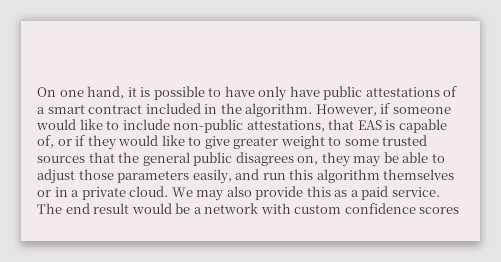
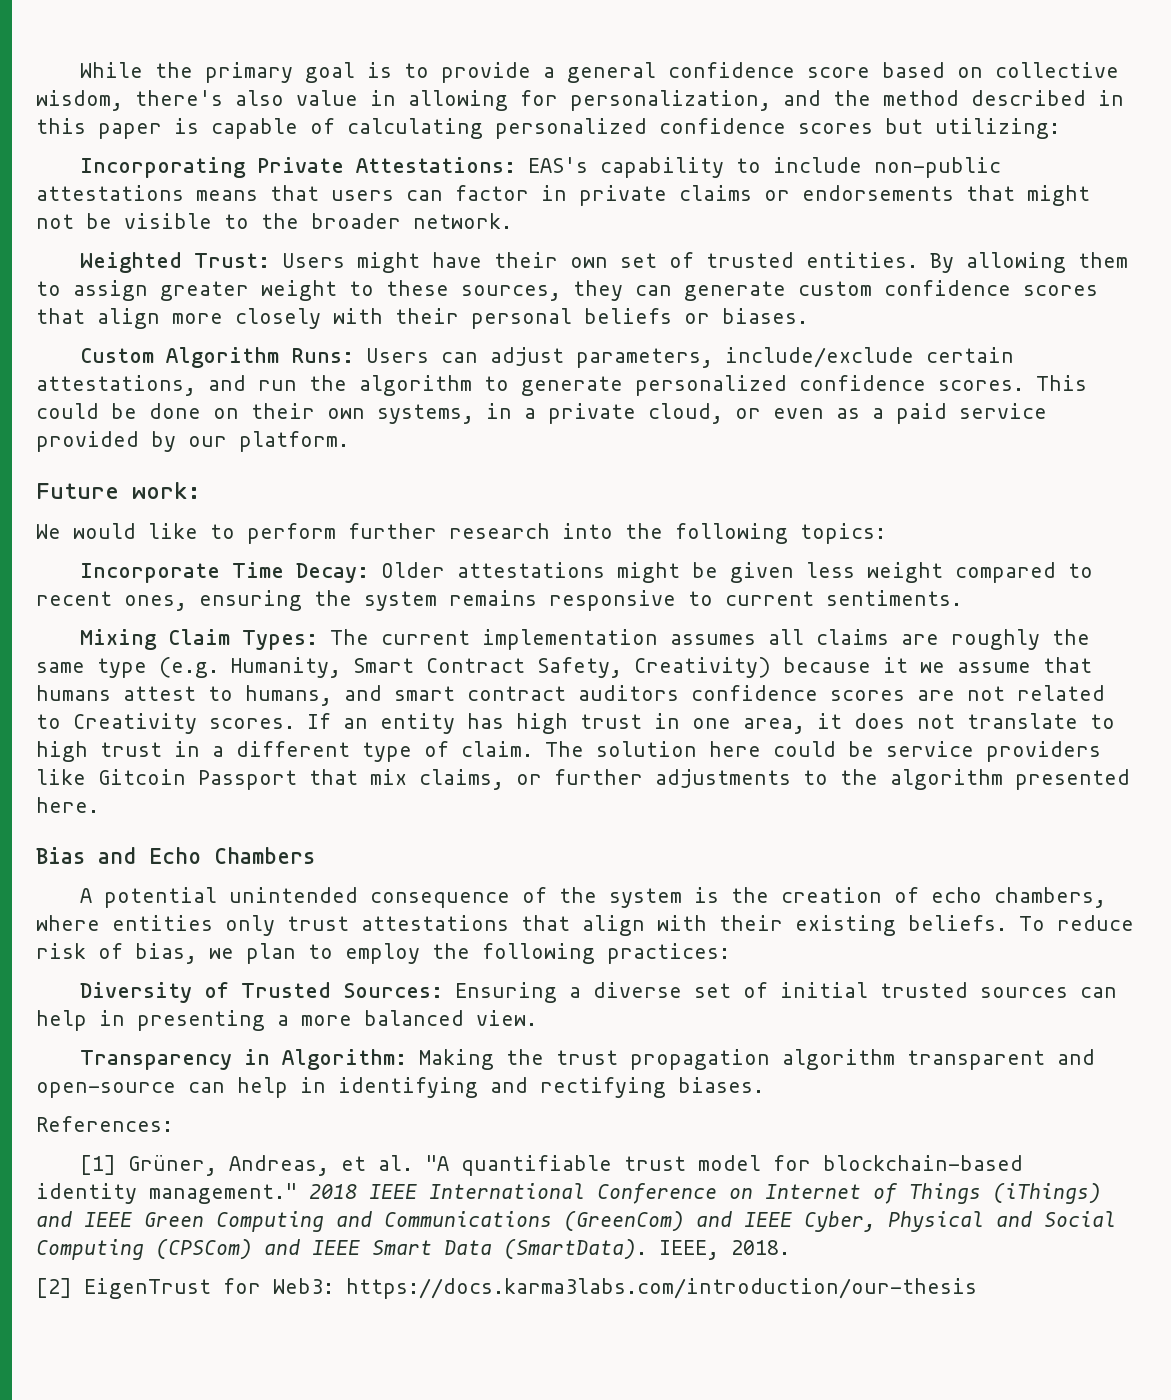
- On one hand, it is possible to have only have public attestations of a smart contract included in the algorithm. However, if someone would like to include non-public attestations, that EAS is capable of, or if they would like to give greater weight to some trusted sources that the general public disagrees on, they may be able to adjust those parameters easily, and run this algorithm themselves or in a private cloud. We may also provide this as a paid service. The end result would be a network with custom confidence scores
+ While the primary goal is to provide a general confidence score based on collective wisdom, there's also value in allowing for personalization, and the method described in this paper is capable of calculating personalized confidence scores but utilizing:
+ Incorporating Private Attestations: EAS's capability to include non-public attestations means that users can factor in private claims or endorsements that might not be visible to the broader network.
+ Weighted Trust: Users might have their own set of trusted entities. By allowing them to assign greater weight to these sources, they can generate custom confidence scores that align more closely with their personal beliefs or biases.
+ Custom Algorithm Runs: Users can adjust parameters, include/exclude certain attestations, and run the algorithm to generate personalized confidence scores. This could be done on their own systems, in a private cloud, or even as a paid service provided by our platform.
+ Future work:
+ We would like to perform further research into the following topics:
+ Incorporate Time Decay: Older attestations might be given less weight compared to recent ones, ensuring the system remains responsive to current sentiments.
+ Mixing Claim Types: The current implementation assumes all claims are roughly the same type (e.g. Humanity, Smart Contract Safety, Creativity) because it we assume that humans attest to humans, and smart contract auditors confidence scores are not related to Creativity scores. If an entity has high trust in one area, it does not translate to high trust in a different type of claim. The solution here could be service providers like Gitcoin Passport that mix claims, or further adjustments to the algorithm presented here.
+ Bias and Echo Chambers
+ A potential unintended consequence of the system is the creation of echo chambers, where entities only trust attestations that align with their existing beliefs. To reduce risk of bias, we plan to employ the following practices:
+ Diversity of Trusted Sources: Ensuring a diverse set of initial trusted sources can help in presenting a more balanced view.
+ Transparency in Algorithm: Making the trust propagation algorithm transparent and open-source can help in identifying and rectifying biases.
+ References:
+ [1] Grüner, Andreas, et al. "A quantifiable trust model for blockchain-based identity management." 2018 IEEE International Conference on Internet of Things (iThings) and IEEE Green Computing and Communications (GreenCom) and IEEE Cyber, Physical and Social Computing (CPSCom) and IEEE Smart Data (SmartData). IEEE, 2018.
+ [2] EigenTrust for Web3: https://docs.karma3labs.com/introduction/our-thesis

